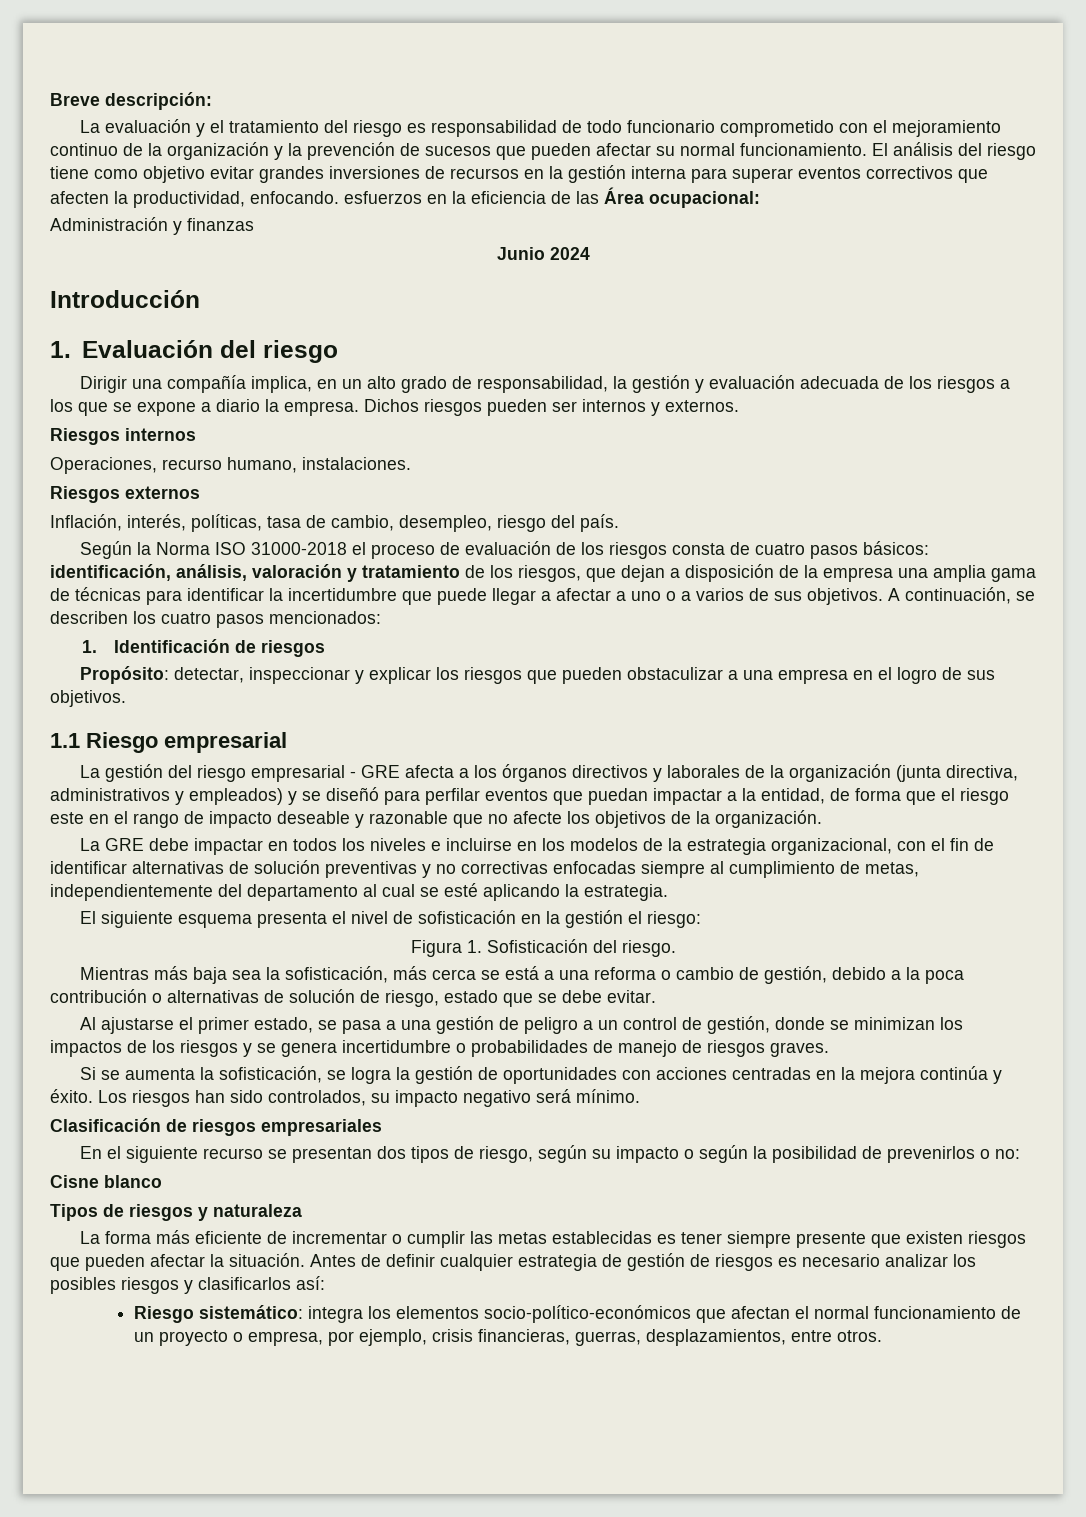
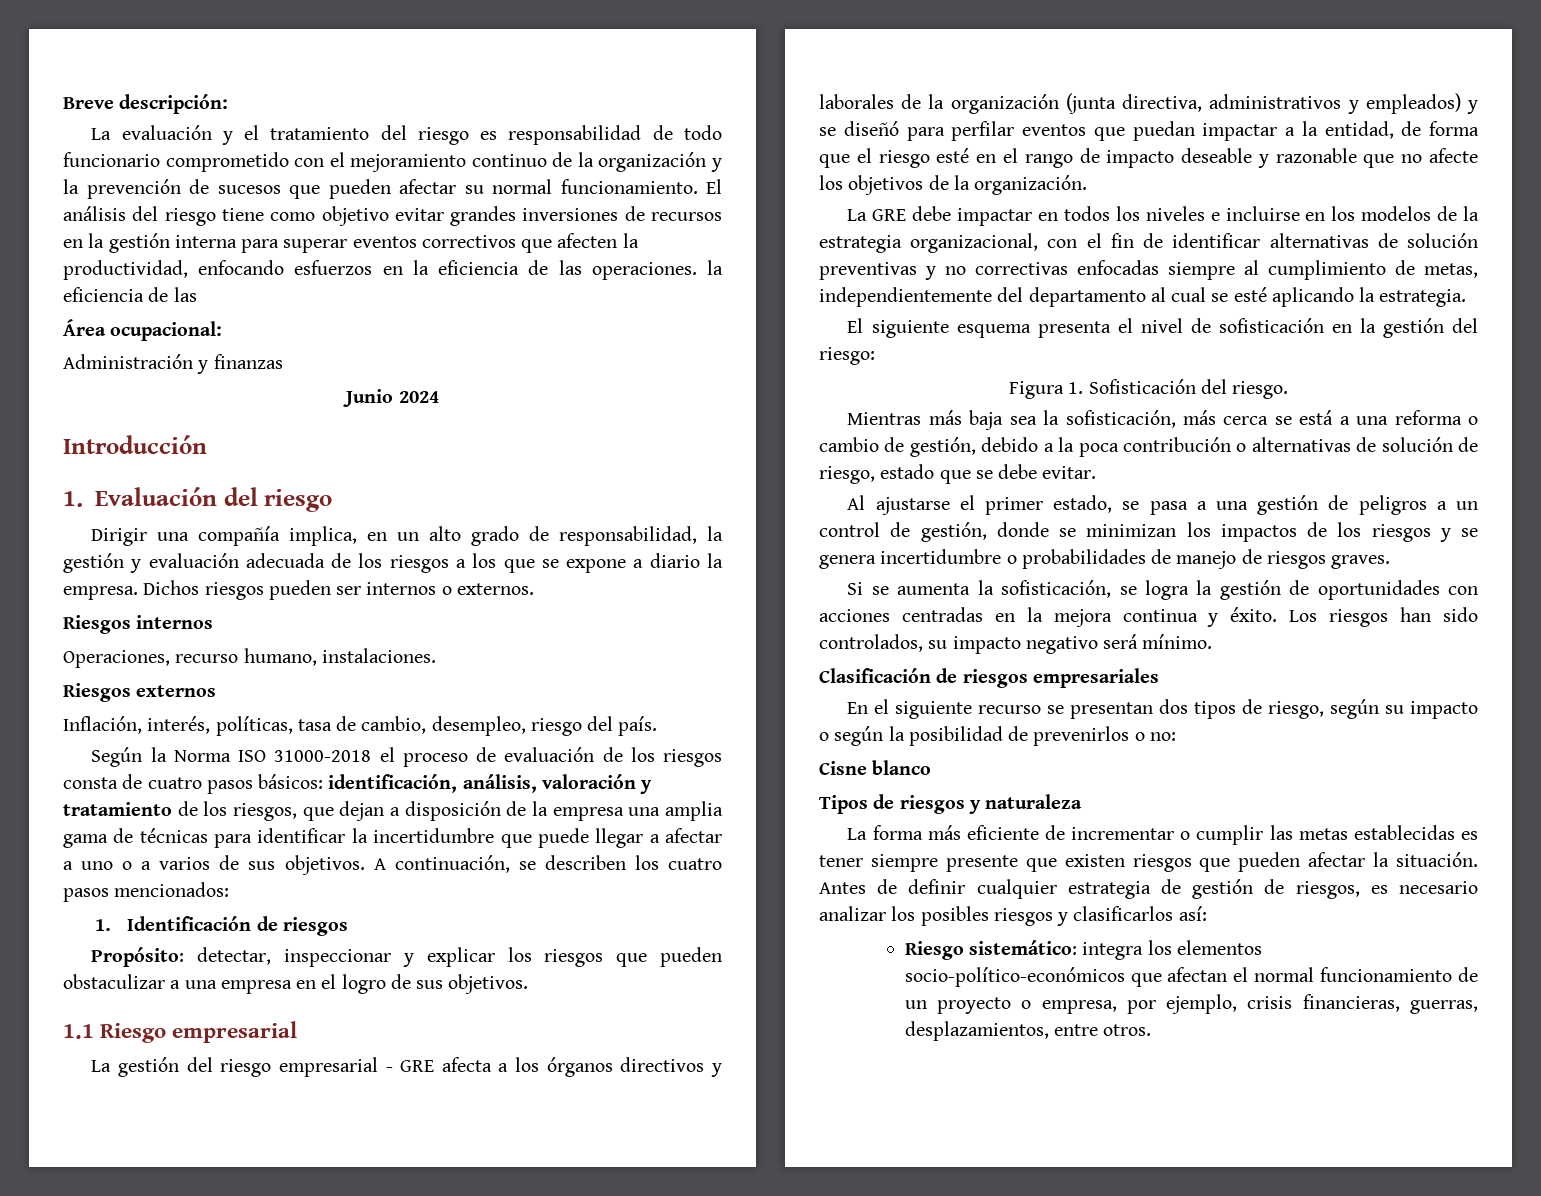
- El análisis del riesgo tiene como objetivo evitar grandes inversiones de recursos en la gestión interna para superar eventos correctivos que afecten la productividad, enfocando. esfuerzos en la eficiencia de las Área ocupacional:
+ El análisis del riesgo tiene como objetivo evitar grandes inversiones de recursos en la gestión interna para superar eventos correctivos que afecten la productividad, enfocando esfuerzos en la eficiencia de las operaciones. la eficiencia de las
+ Área ocupacional:
- Dichos riesgos pueden ser internos y externos.
+ Dichos riesgos pueden ser internos o externos.
- La gestión del riesgo empresarial - GRE afecta a los órganos directivos y laborales de la organización (junta directiva, administrativos y empleados) y se diseñó para perfilar eventos que puedan impactar a la entidad, de forma que el riesgo este en el rango de impacto deseable y razonable que no afecte los objetivos de la organización.
+ La gestión del riesgo empresarial - GRE afecta a los órganos directivos y laborales de la organización (junta directiva, administrativos y empleados) y se diseñó para perfilar eventos que puedan impactar a la entidad, de forma que el riesgo esté en el rango de impacto deseable y razonable que no afecte los objetivos de la organización.
- El siguiente esquema presenta el nivel de sofisticación en la gestión el riesgo:
+ El siguiente esquema presenta el nivel de sofisticación en la gestión del riesgo:
- Al ajustarse el primer estado, se pasa a una gestión de peligro a un control de gestión, donde se minimizan los impactos de los riesgos y se genera incertidumbre o probabilidades de manejo de riesgos graves.
+ Al ajustarse el primer estado, se pasa a una gestión de peligros a un control de gestión, donde se minimizan los impactos de los riesgos y se genera incertidumbre o probabilidades de manejo de riesgos graves.
- Si se aumenta la sofisticación, se logra la gestión de oportunidades con acciones centradas en la mejora continúa y éxito.
+ Si se aumenta la sofisticación, se logra la gestión de oportunidades con acciones centradas en la mejora continua y éxito.
- Antes de definir cualquier estrategia de gestión de riesgos es necesario analizar los posibles riesgos y clasificarlos así:
+ Antes de definir cualquier estrategia de gestión de riesgos, es necesario analizar los posibles riesgos y clasificarlos así:

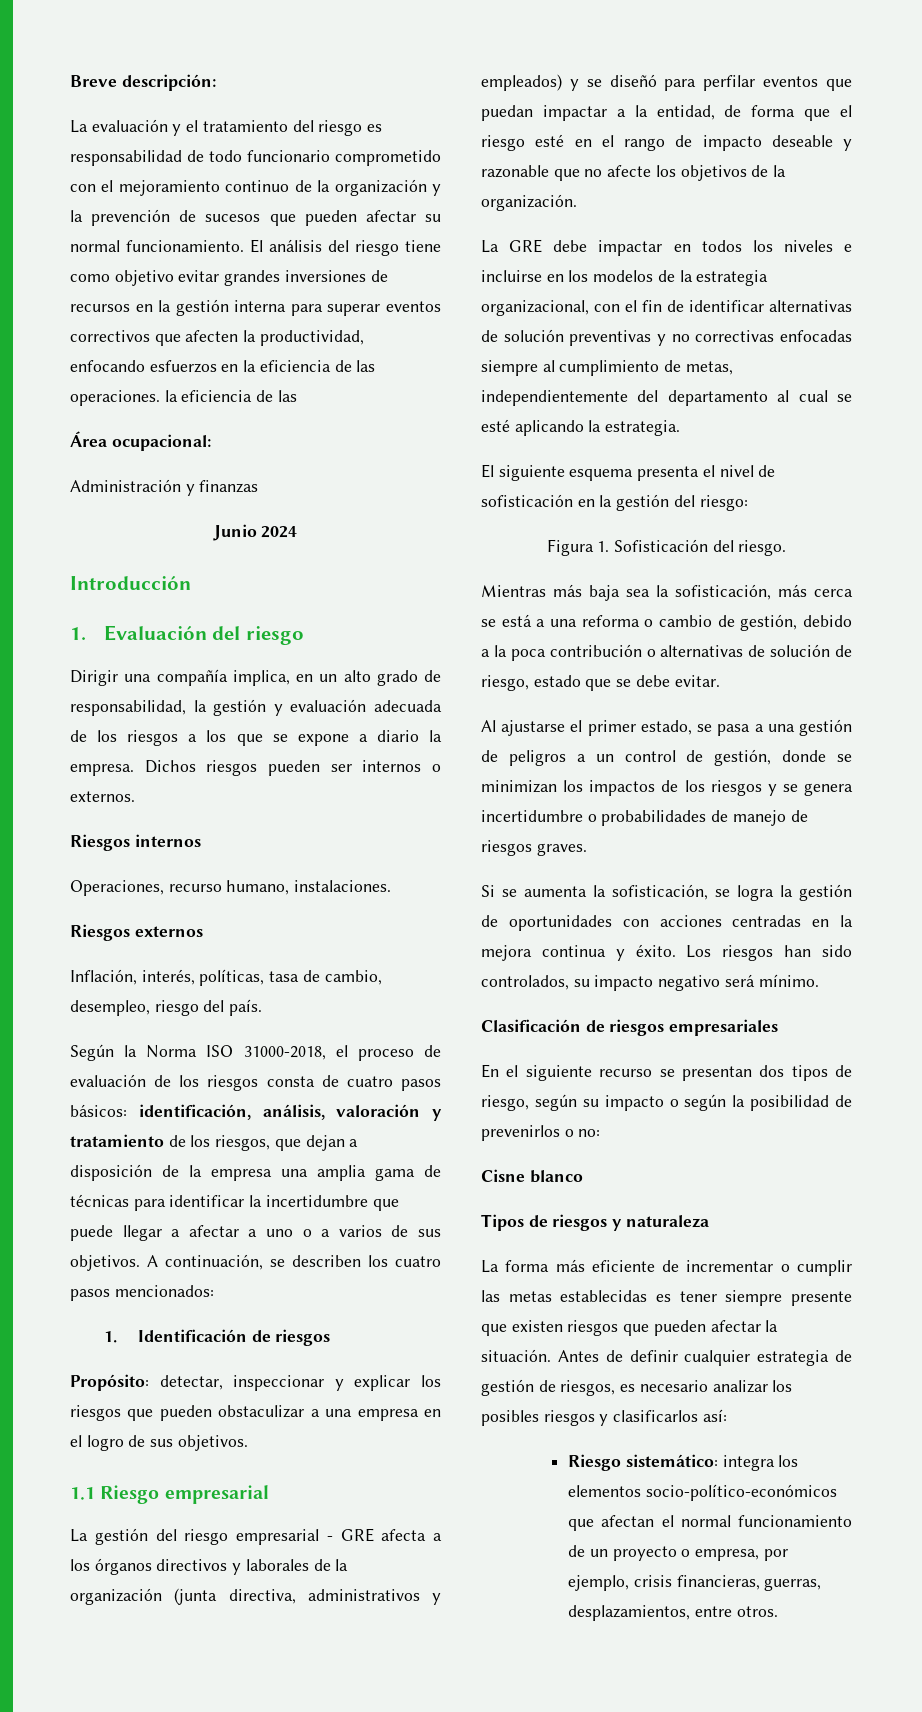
- Según la Norma ISO 31000-2018 el proceso de evaluación de los riesgos consta de cuatro pasos básicos: identificación, análisis, valoración y tratamiento de los riesgos, que dejan a disposición de la empresa una amplia gama de técnicas para identificar la incertidumbre que puede llegar a afectar a uno o a varios de sus objetivos.
+ Según la Norma ISO 31000-2018, el proceso de evaluación de los riesgos consta de cuatro pasos básicos: identificación, análisis, valoración y tratamiento de los riesgos, que dejan a disposición de la empresa una amplia gama de técnicas para identificar la incertidumbre que puede llegar a afectar a uno o a varios de sus objetivos.

